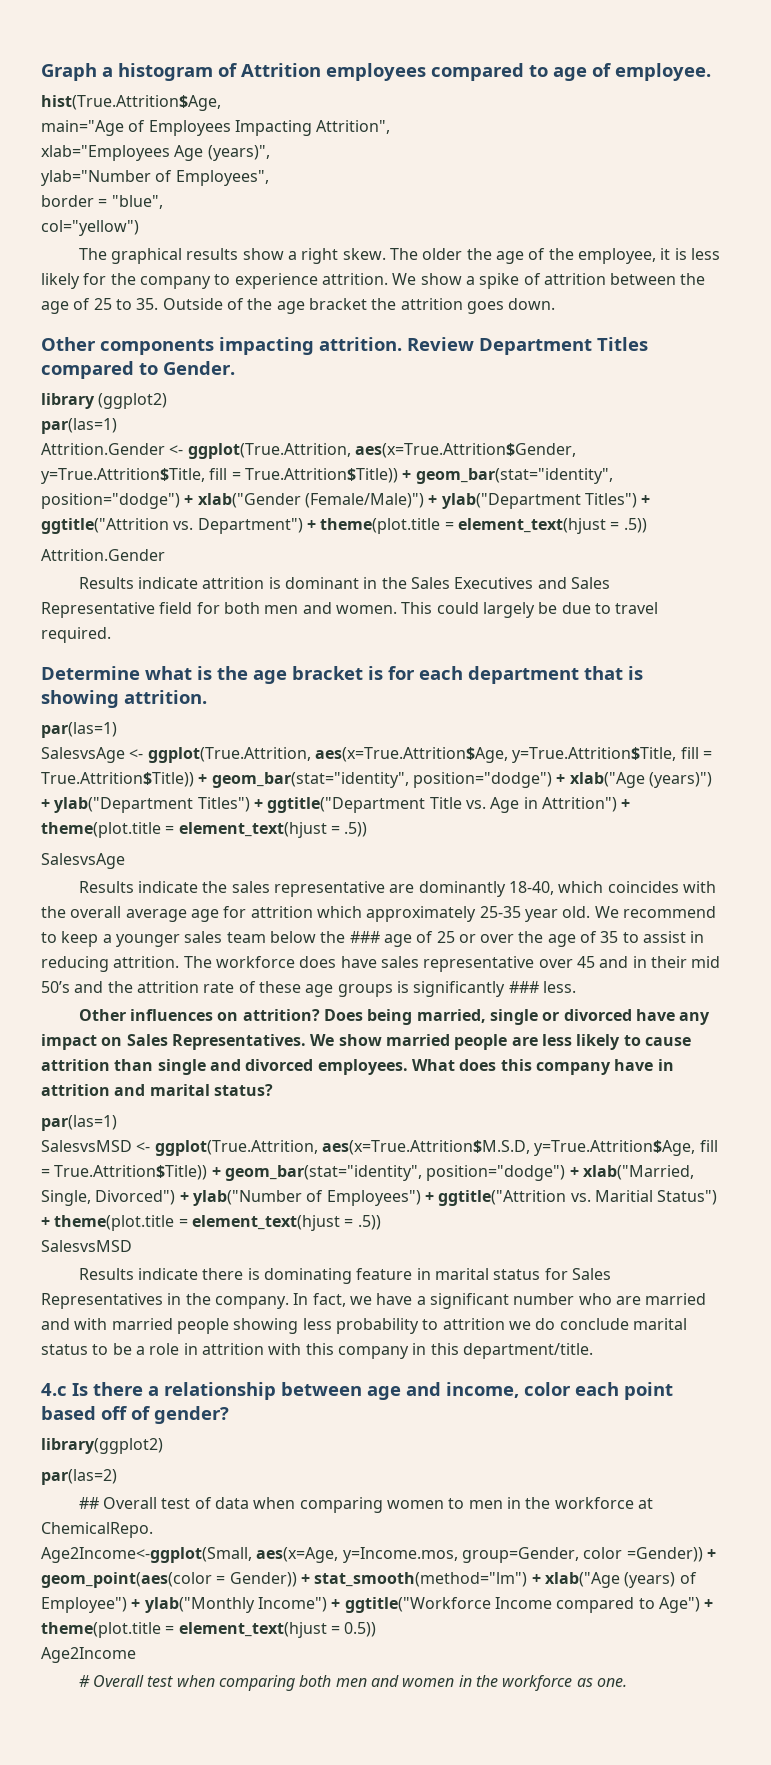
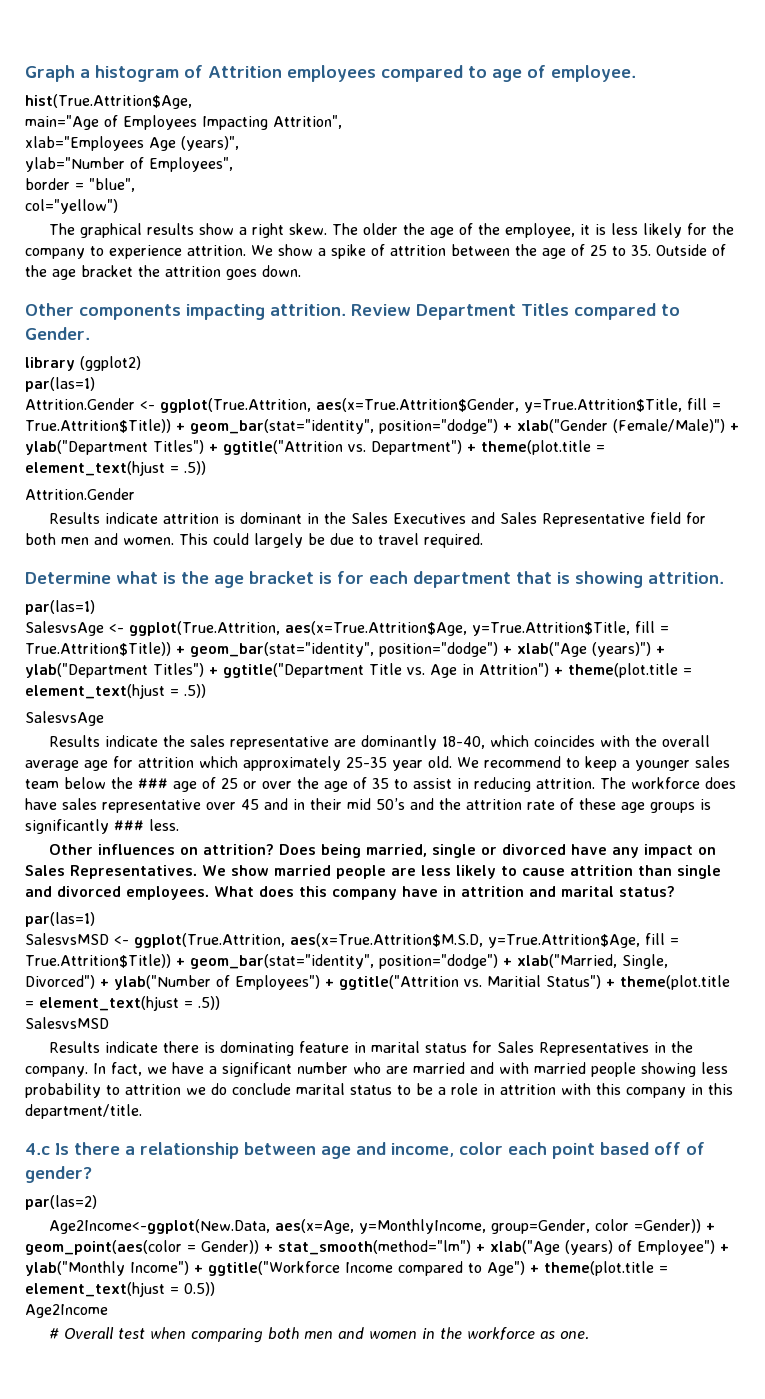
- library(ggplot2)
- ## Overall test of data when comparing women to men in the workforce at ChemicalRepo.
- Age2Income<-ggplot(Small, aes(x=Age, y=Income.mos, group=Gender, color =Gender)) + geom_point(aes(color = Gender)) + stat_smooth(method="lm") + xlab("Age (years) of Employee") + ylab("Monthly Income") + ggtitle("Workforce Income compared to Age") + theme(plot.title = element_text(hjust = 0.5))
+ Age2Income<-ggplot(New.Data, aes(x=Age, y=MonthlyIncome, group=Gender, color =Gender)) + geom_point(aes(color = Gender)) + stat_smooth(method="lm") + xlab("Age (years) of Employee") + ylab("Monthly Income") + ggtitle("Workforce Income compared to Age") + theme(plot.title = element_text(hjust = 0.5))

